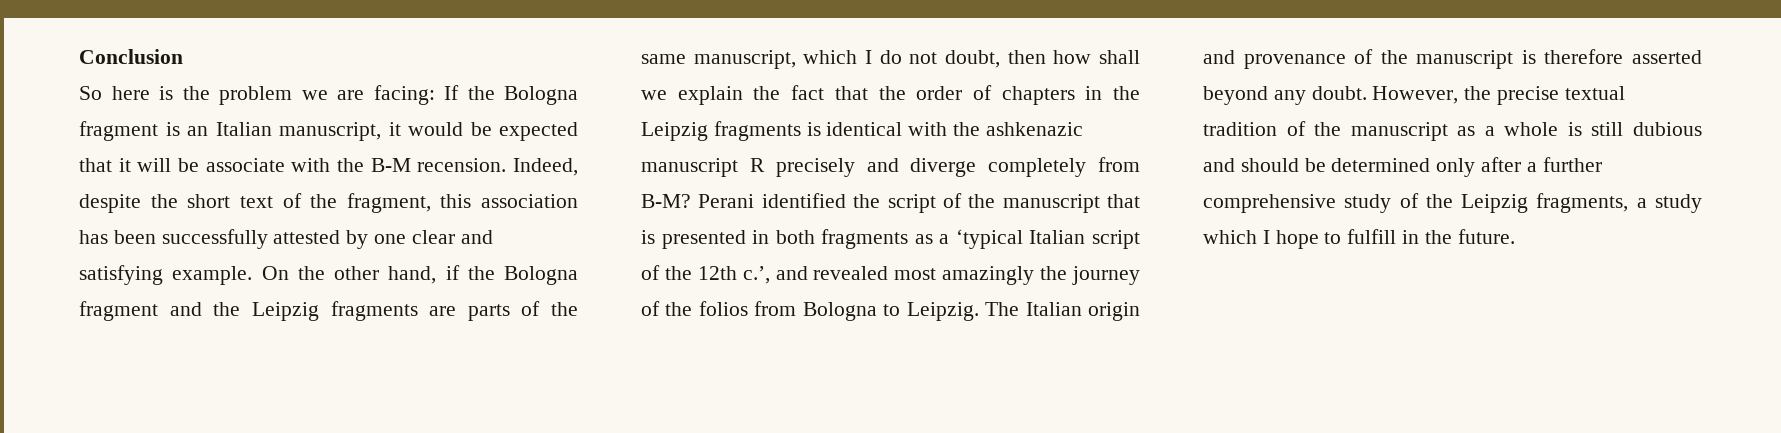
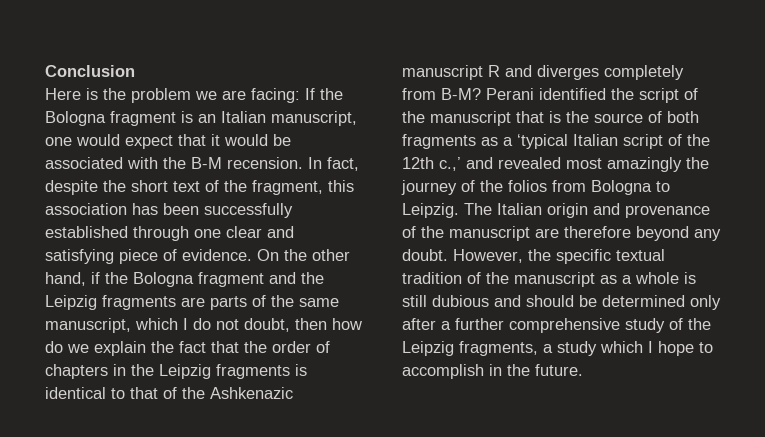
- So here is the problem we are facing: If the Bologna fragment is an Italian manuscript, it would be expected that it will be associate with the B-M recension.
+ Here is the problem we are facing: If the Bologna fragment is an Italian manuscript, one would expect that it would be associated with the B-M recension.
- Indeed, despite the short text of the fragment, this association has been successfully attested by one clear and satisfying example.
+ In fact, despite the short text of the fragment, this association has been successfully established through one clear and satisfying piece of evidence.
- On the other hand, if the Bologna fragment and the Leipzig fragments are parts of the same manuscript, which I do not doubt, then how shall we explain the fact that the order of chapters in the Leipzig fragments is identical with the ashkenazic manuscript R precisely and diverge completely from B-M?
+ On the other hand, if the Bologna fragment and the Leipzig fragments are parts of the same manuscript, which I do not doubt, then how do we explain the fact that the order of chapters in the Leipzig fragments is identical to that of the Ashkenazic manuscript R and diverges completely from B-M?
- Perani identified the script of the manuscript that is presented in both fragments as a ‘typical Italian script of the 12th c.’, and revealed most amazingly the journey of the folios from Bologna to Leipzig.
+ Perani identified the script of the manuscript that is the source of both fragments as a ‘typical Italian script of the 12th c.,’ and revealed most amazingly the journey of the folios from Bologna to Leipzig.
- The Italian origin and provenance of the manuscript is therefore asserted beyond any doubt.
+ The Italian origin and provenance of the manuscript are therefore beyond any doubt.
- However, the precise textual tradition of the manuscript as a whole is still dubious and should be determined only after a further comprehensive study of the Leipzig fragments, a study which I hope to fulfill in the future.
+ However, the specific textual tradition of the manuscript as a whole is still dubious and should be determined only after a further comprehensive study of the Leipzig fragments, a study which I hope to accomplish in the future.

